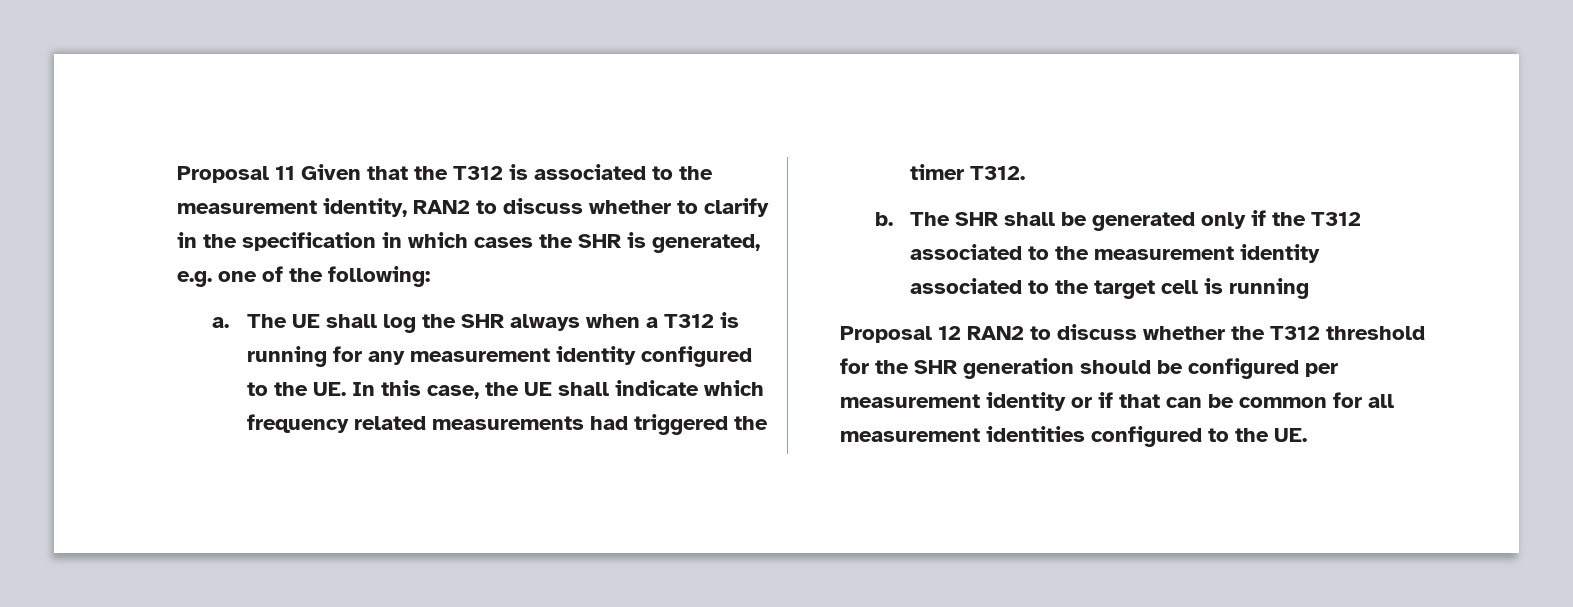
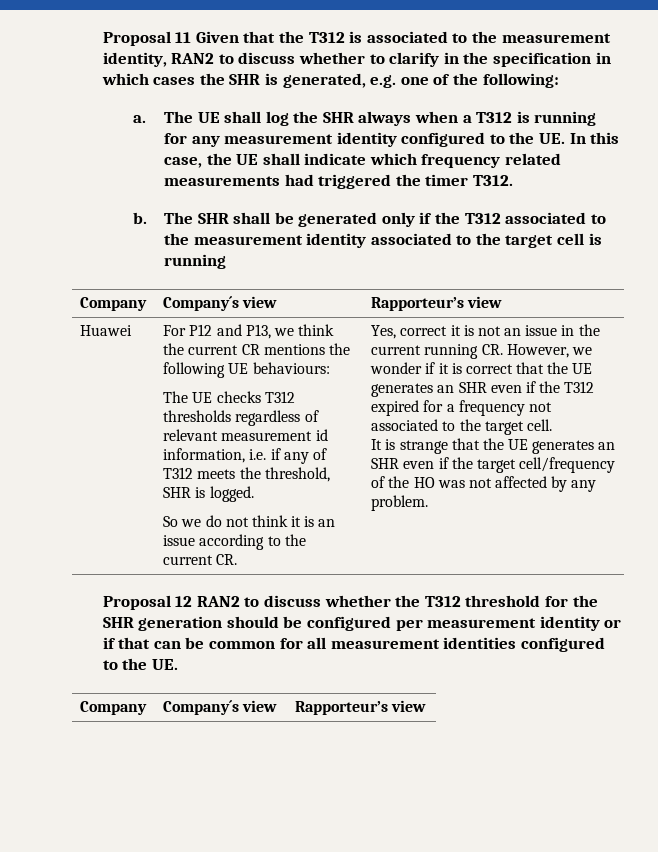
  The SHR shall be generated only if the T312 associated to the measurement identity associated to the target cell is running
+ Company | Company´s view | Rapporteur’s view
+ Huawei | For P12 and P13, we think the current CR mentions the following UE behaviours:
+ The UE checks T312 thresholds regardless of relevant measurement id information, i.e. if any of T312 meets the threshold, SHR is logged.
+ So we do not think it is an issue according to the current CR. | Yes, correct it is not an issue in the current running CR. However, we wonder if it is correct that the UE generates an SHR even if the T312 expired for a frequency not associated to the target cell.
+ It is strange that the UE generates an SHR even if the target cell/frequency of the HO was not affected by any problem.
  Proposal 12 RAN2 to discuss whether the T312 threshold for the SHR generation should be configured per measurement identity or if that can be common for all measurement identities configured to the UE.
+ Company | Company´s view | Rapporteur’s view

